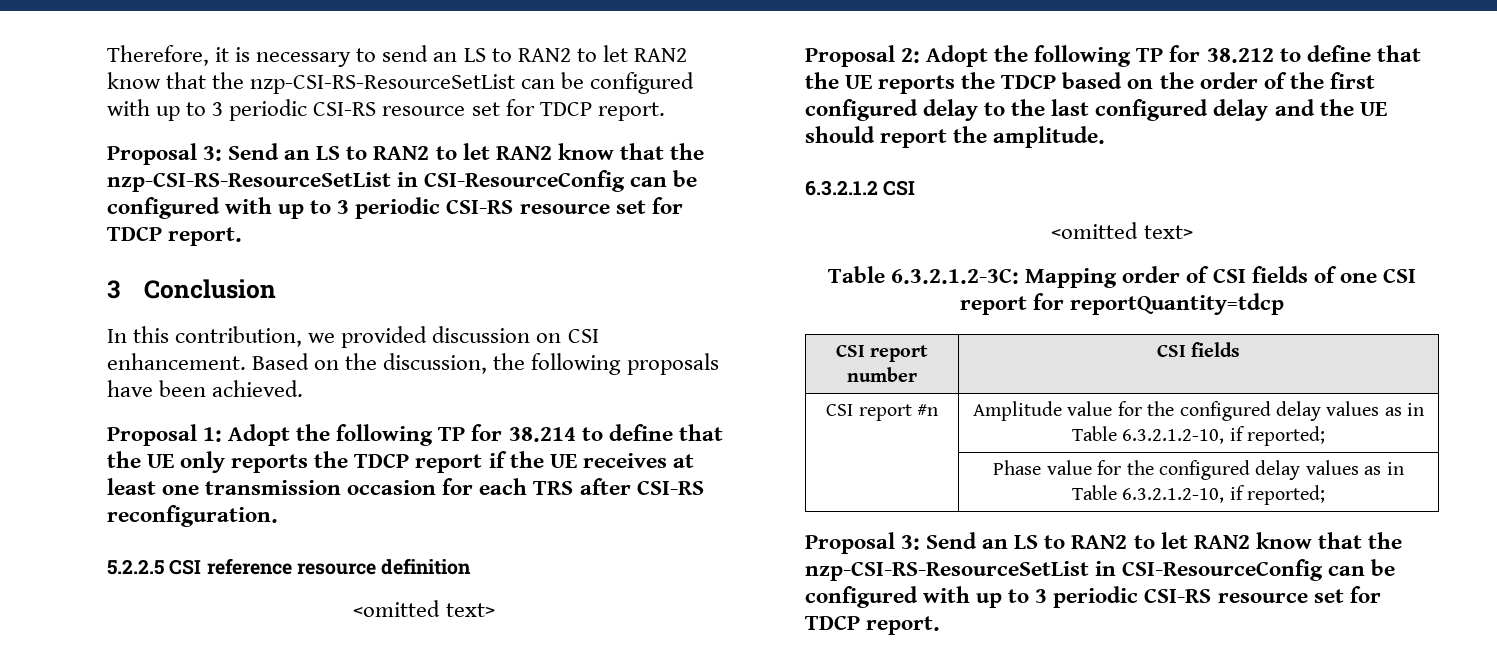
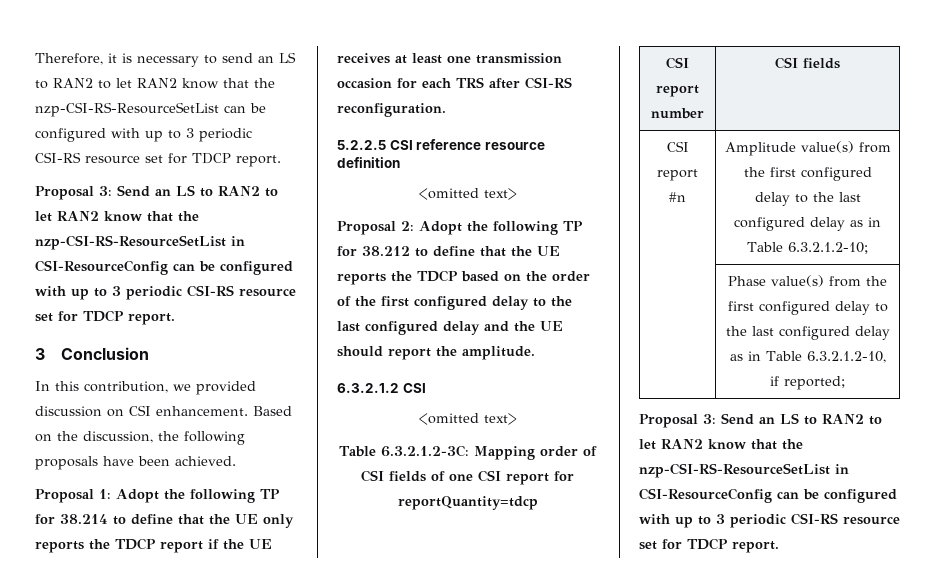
- CSI report #n | Amplitude value for the configured delay values as in Table 6.3.2.1.2-10, if reported;
- | Phase value for the configured delay values as in Table 6.3.2.1.2-10, if reported;
+ CSI report #n | Amplitude value(s) from the first configured delay to the last configured delay as in Table 6.3.2.1.2-10;
+ | Phase value(s) from the first configured delay to the last configured delay as in Table 6.3.2.1.2-10, if reported;

